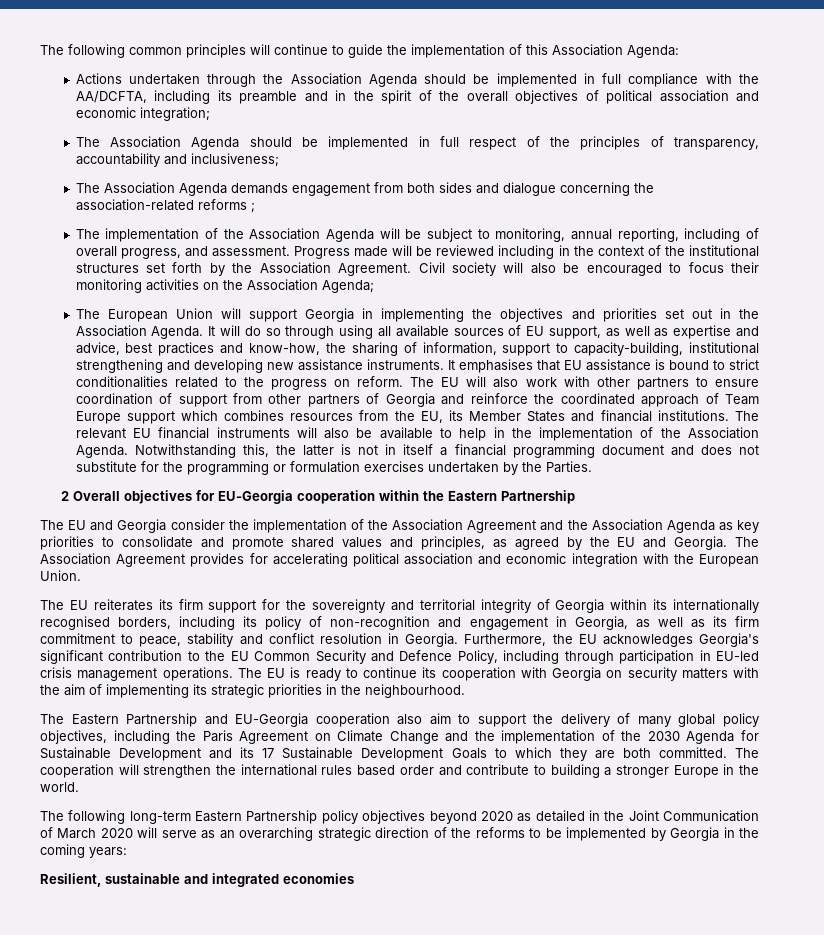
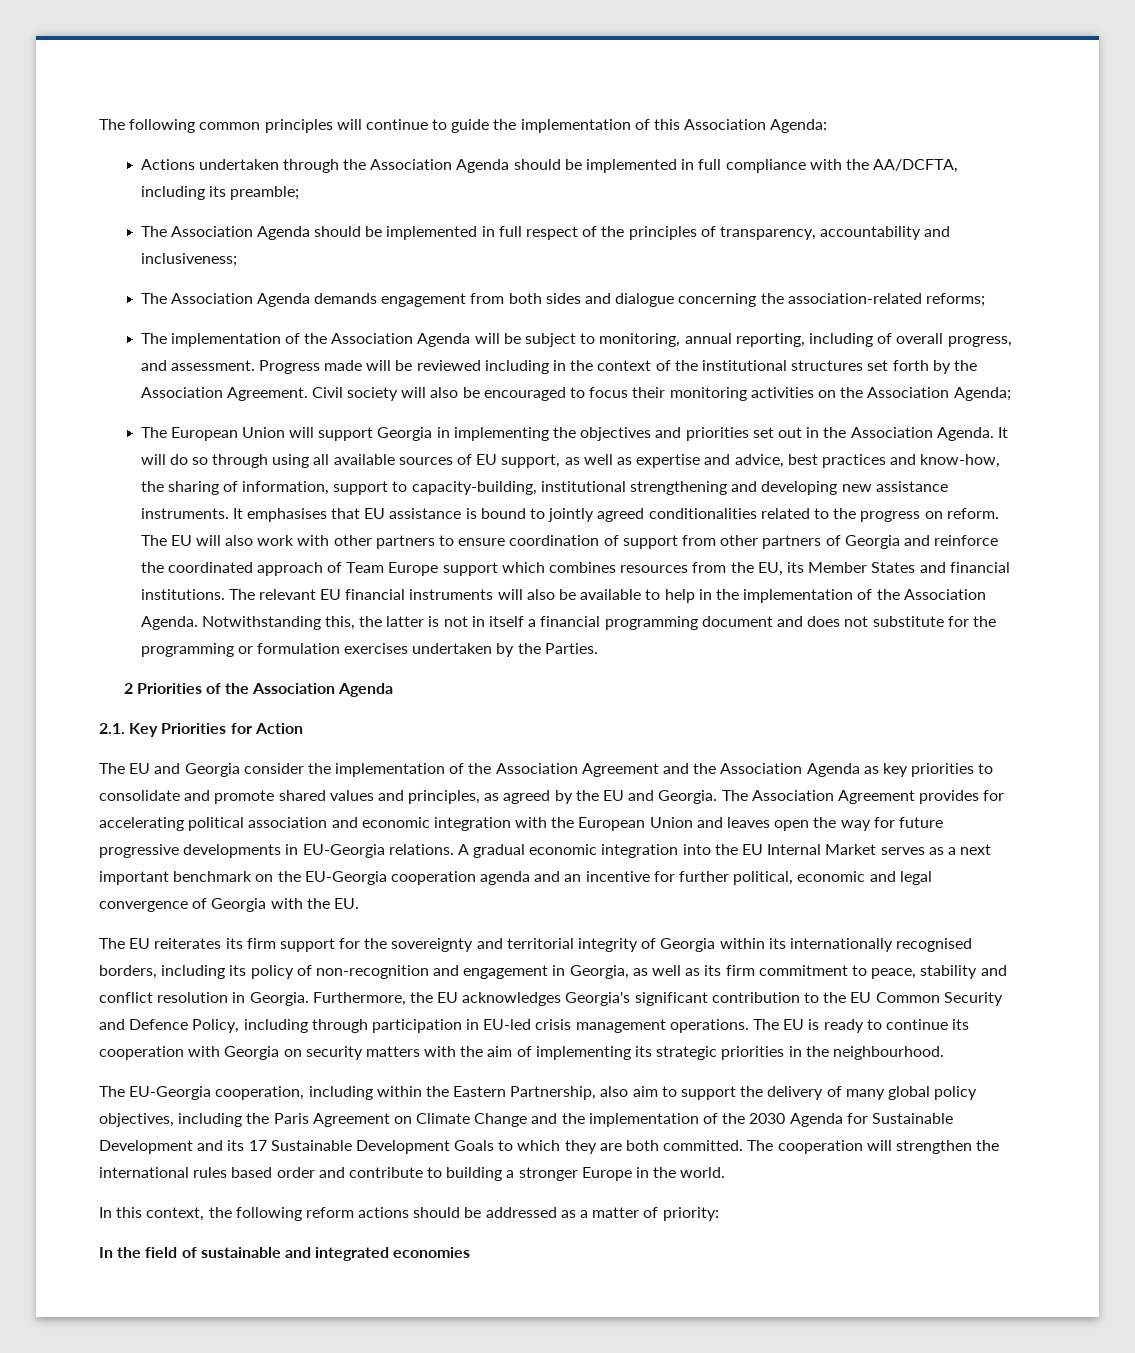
- Actions undertaken through the Association Agenda should be implemented in full compliance with the AA/DCFTA, including its preamble and in the spirit of the overall objectives of political association and economic integration;
+ Actions undertaken through the Association Agenda should be implemented in full compliance with the AA/DCFTA, including its preamble;
- The Association Agenda demands engagement from both sides and dialogue concerning the association-related reforms ;
+ The Association Agenda demands engagement from both sides and dialogue concerning the association-related reforms;
- It emphasises that EU assistance is bound to strict conditionalities related to the progress on reform.
+ It emphasises that EU assistance is bound to jointly agreed conditionalities related to the progress on reform.
- 2 Overall objectives for EU-Georgia cooperation within the Eastern Partnership
+ 2 Priorities of the Association Agenda
+ 2.1. Key Priorities for Action
- The Association Agreement provides for accelerating political association and economic integration with the European Union.
+ The Association Agreement provides for accelerating political association and economic integration with the European Union and leaves open the way for future progressive developments in EU-Georgia relations. A gradual economic integration into the EU Internal Market serves as a next important benchmark on the EU-Georgia cooperation agenda and an incentive for further political, economic and legal convergence of Georgia with the EU.
- The Eastern Partnership and EU-Georgia cooperation also aim to support the delivery of many global policy objectives, including the Paris Agreement on Climate Change and the implementation of the 2030 Agenda for Sustainable Development and its 17 Sustainable Development Goals to which they are both committed.
+ The EU-Georgia cooperation, including within the Eastern Partnership, also aim to support the delivery of many global policy objectives, including the Paris Agreement on Climate Change and the implementation of the 2030 Agenda for Sustainable Development and its 17 Sustainable Development Goals to which they are both committed.
- The following long-term Eastern Partnership policy objectives beyond 2020 as detailed in the Joint Communication of March 2020 will serve as an overarching strategic direction of the reforms to be implemented by Georgia in the coming years:
- Resilient, sustainable and integrated economies
+ In this context, the following reform actions should be addressed as a matter of priority:
+ In the field of sustainable and integrated economies

